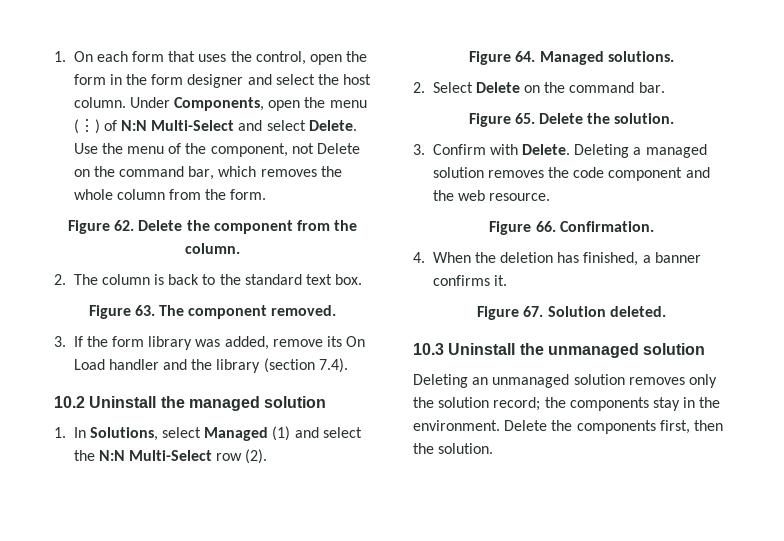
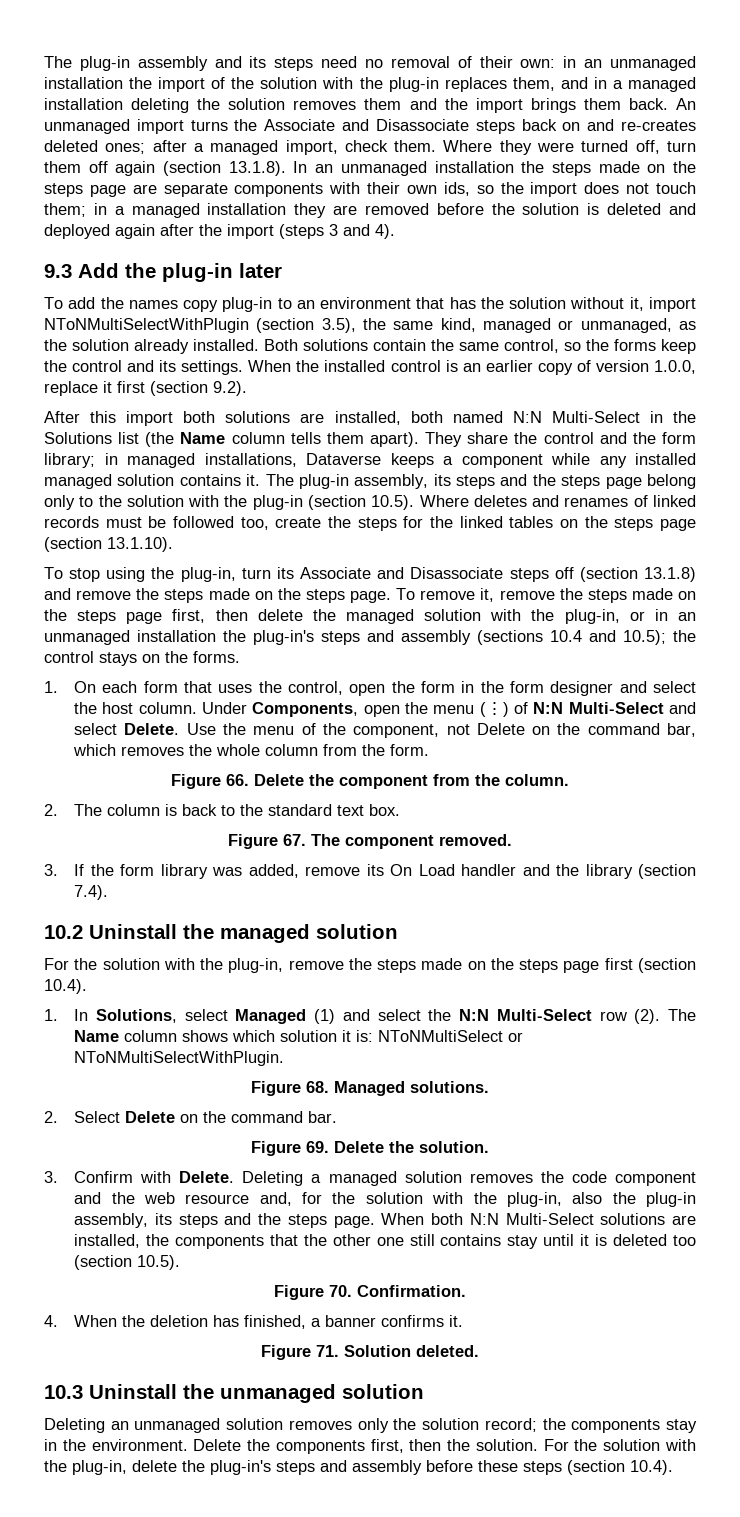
+ The plug-in assembly and its steps need no removal of their own: in an unmanaged installation the import of the solution with the plug-in replaces them, and in a managed installation deleting the solution removes them and the import brings them back. An unmanaged import turns the Associate and Disassociate steps back on and re-creates deleted ones; after a managed import, check them. Where they were turned off, turn them off again (section 13.1.8). In an unmanaged installation the steps made on the steps page are separate components with their own ids, so the import does not touch them; in a managed installation they are removed before the solution is deleted and deployed again after the import (steps 3 and 4).
+ 9.3 Add the plug-in later
+ To add the names copy plug-in to an environment that has the solution without it, import NToNMultiSelectWithPlugin (section 3.5), the same kind, managed or unmanaged, as the solution already installed. Both solutions contain the same control, so the forms keep the control and its settings. When the installed control is an earlier copy of version 1.0.0, replace it first (section 9.2).
+ After this import both solutions are installed, both named N:N Multi-Select in the Solutions list (the Name column tells them apart). They share the control and the form library; in managed installations, Dataverse keeps a component while any installed managed solution contains it. The plug-in assembly, its steps and the steps page belong only to the solution with the plug-in (section 10.5). Where deletes and renames of linked records must be followed too, create the steps for the linked tables on the steps page (section 13.1.10).
+ To stop using the plug-in, turn its Associate and Disassociate steps off (section 13.1.8) and remove the steps made on the steps page. To remove it, remove the steps made on the steps page first, then delete the managed solution with the plug-in, or in an unmanaged installation the plug-in's steps and assembly (sections 10.4 and 10.5); the control stays on the forms.
- Figure 62. Delete the component from the column.
+ Figure 66. Delete the component from the column.
- Figure 63. The component removed.
+ Figure 67. The component removed.
+ For the solution with the plug-in, remove the steps made on the steps page first (section 10.4).
- 1. In Solutions, select Managed (1) and select the N:N Multi-Select row (2).
- Figure 64. Managed solutions.
+ 1. In Solutions, select Managed (1) and select the N:N Multi-Select row (2). The Name column shows which solution it is: NToNMultiSelect or NToNMultiSelectWithPlugin.
+ Figure 68. Managed solutions.
- Figure 65. Delete the solution.
+ Figure 69. Delete the solution.
- Deleting a managed solution removes the code component and the web resource.
- Figure 66. Confirmation.
+ Deleting a managed solution removes the code component and the web resource and, for the solution with the plug-in, also the plug-in assembly, its steps and the steps page. When both N:N Multi-Select solutions are installed, the components that the other one still contains stay until it is deleted too (section 10.5).
+ Figure 70. Confirmation.
- Figure 67. Solution deleted.
+ Figure 71. Solution deleted.
+ For the solution with the plug-in, delete the plug-in's steps and assembly before these steps (section 10.4).

